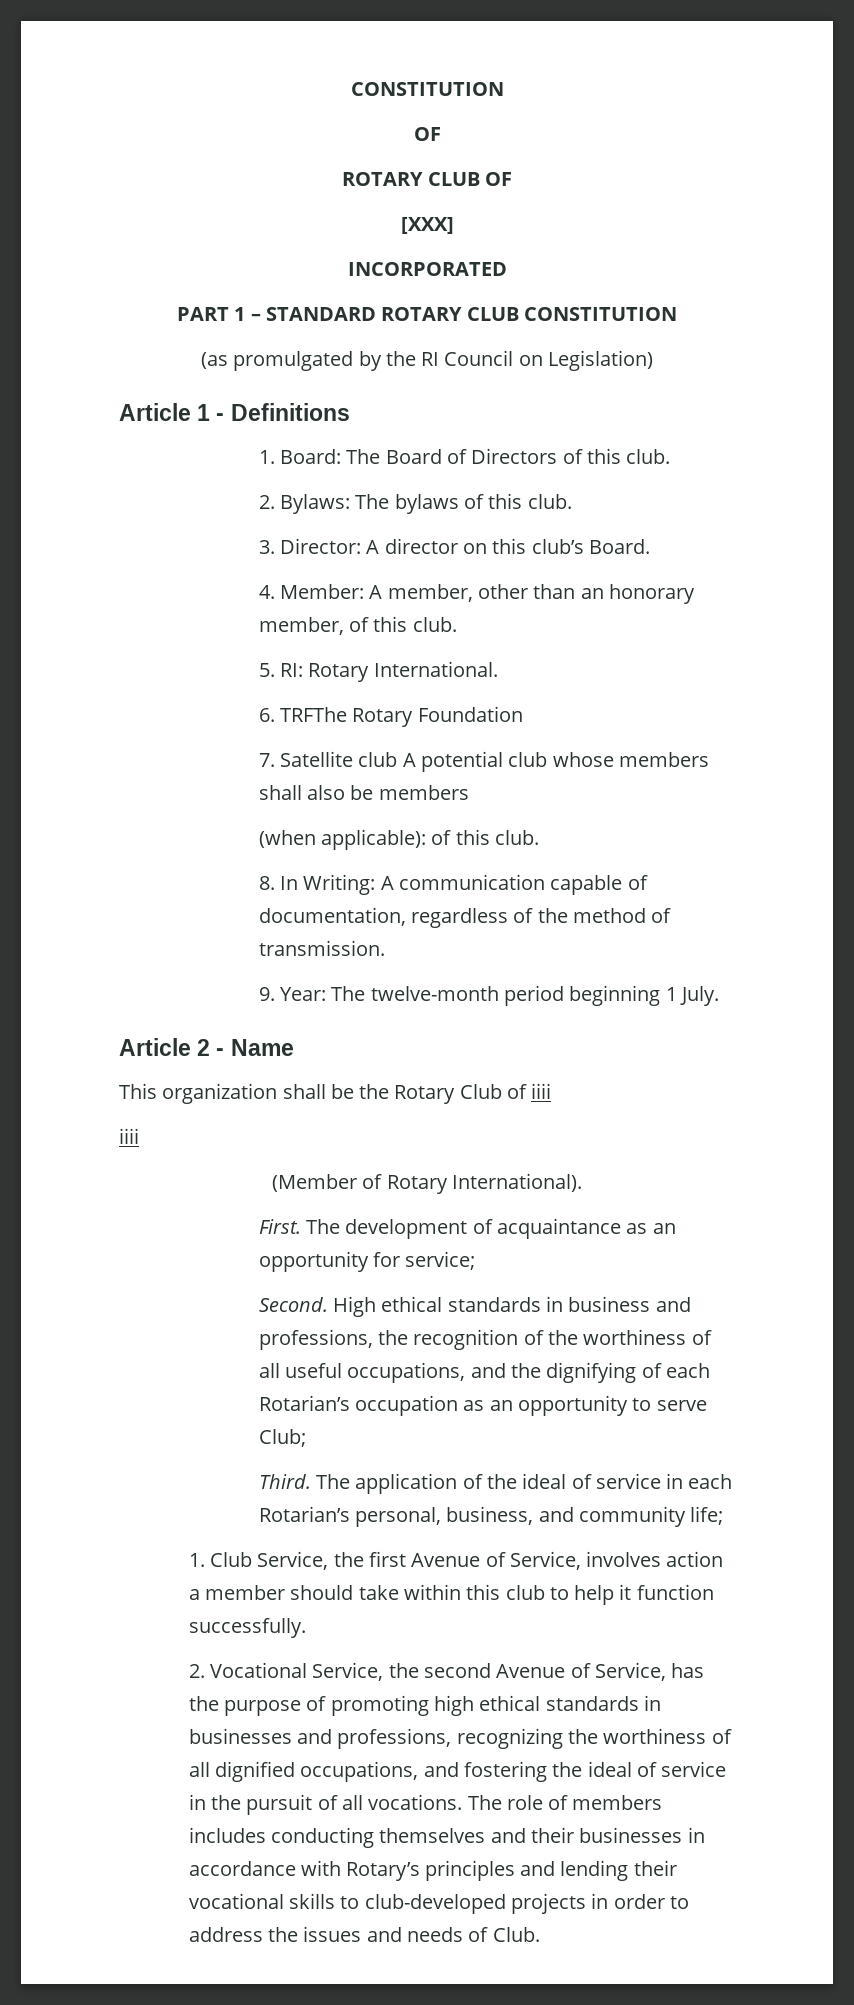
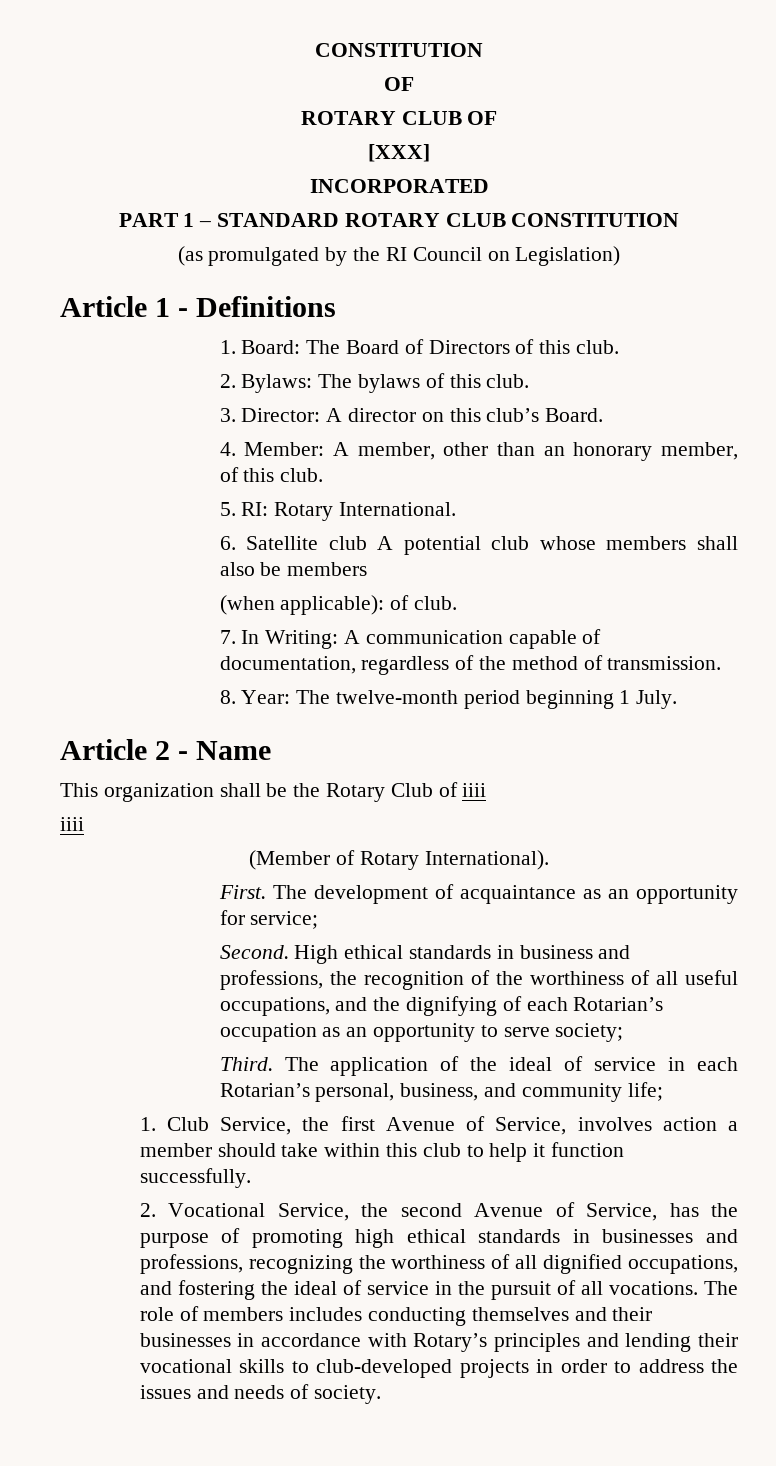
- 6. TRFThe Rotary Foundation
- 7. Satellite club A potential club whose members shall also be members
+ 6. Satellite club A potential club whose members shall also be members
- (when applicable): of this club.
- 8. In Writing: A communication capable of documentation, regardless of the method of transmission.
+ (when applicable): of club.
+ 7. In Writing: A communication capable of documentation, regardless of the method of transmission.
- 9. Year: The twelve-month period beginning 1 July.
+ 8. Year: The twelve-month period beginning 1 July.
- High ethical standards in business and professions, the recognition of the worthiness of all useful occupations, and the dignifying of each Rotarian’s occupation as an opportunity to serve Club;
+ High ethical standards in business and professions, the recognition of the worthiness of all useful occupations, and the dignifying of each Rotarian’s occupation as an opportunity to serve society;
- The role of members includes conducting themselves and their businesses in accordance with Rotary’s principles and lending their vocational skills to club-developed projects in order to address the issues and needs of Club.
+ The role of members includes conducting themselves and their businesses in accordance with Rotary’s principles and lending their vocational skills to club-developed projects in order to address the issues and needs of society.

